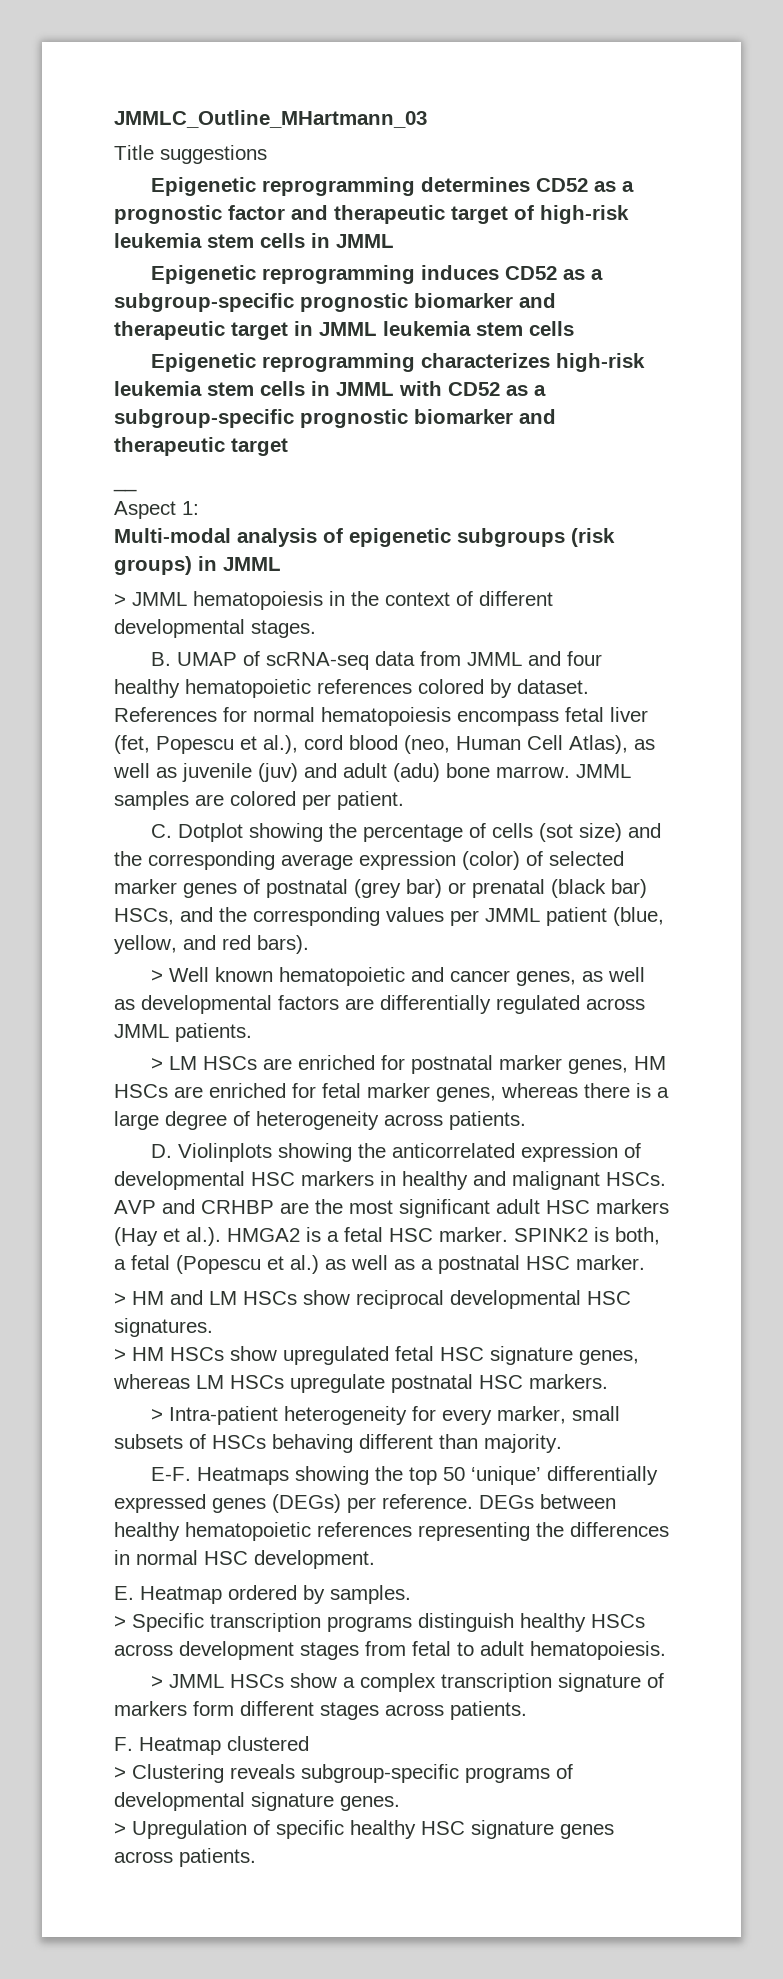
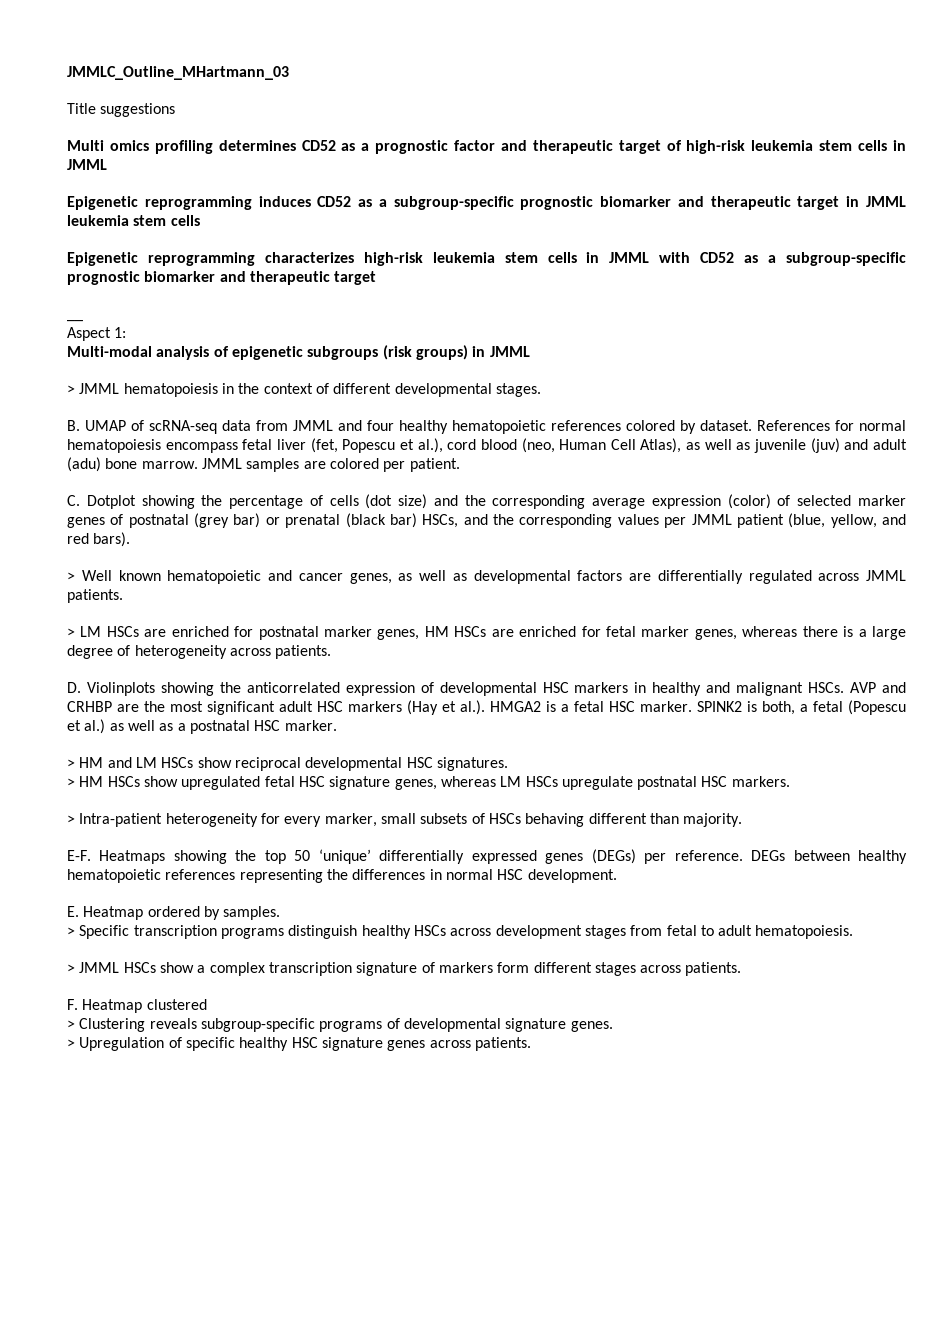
- Epigenetic reprogramming determines CD52 as a prognostic factor and therapeutic target of high-risk leukemia stem cells in JMML
+ Multi omics profiling determines CD52 as a prognostic factor and therapeutic target of high-risk leukemia stem cells in JMML
- C. Dotplot showing the percentage of cells (sot size) and the corresponding average expression (color) of selected marker genes of postnatal (grey bar) or prenatal (black bar) HSCs, and the corresponding values per JMML patient (blue, yellow, and red bars).
+ C. Dotplot showing the percentage of cells (dot size) and the corresponding average expression (color) of selected marker genes of postnatal (grey bar) or prenatal (black bar) HSCs, and the corresponding values per JMML patient (blue, yellow, and red bars).

